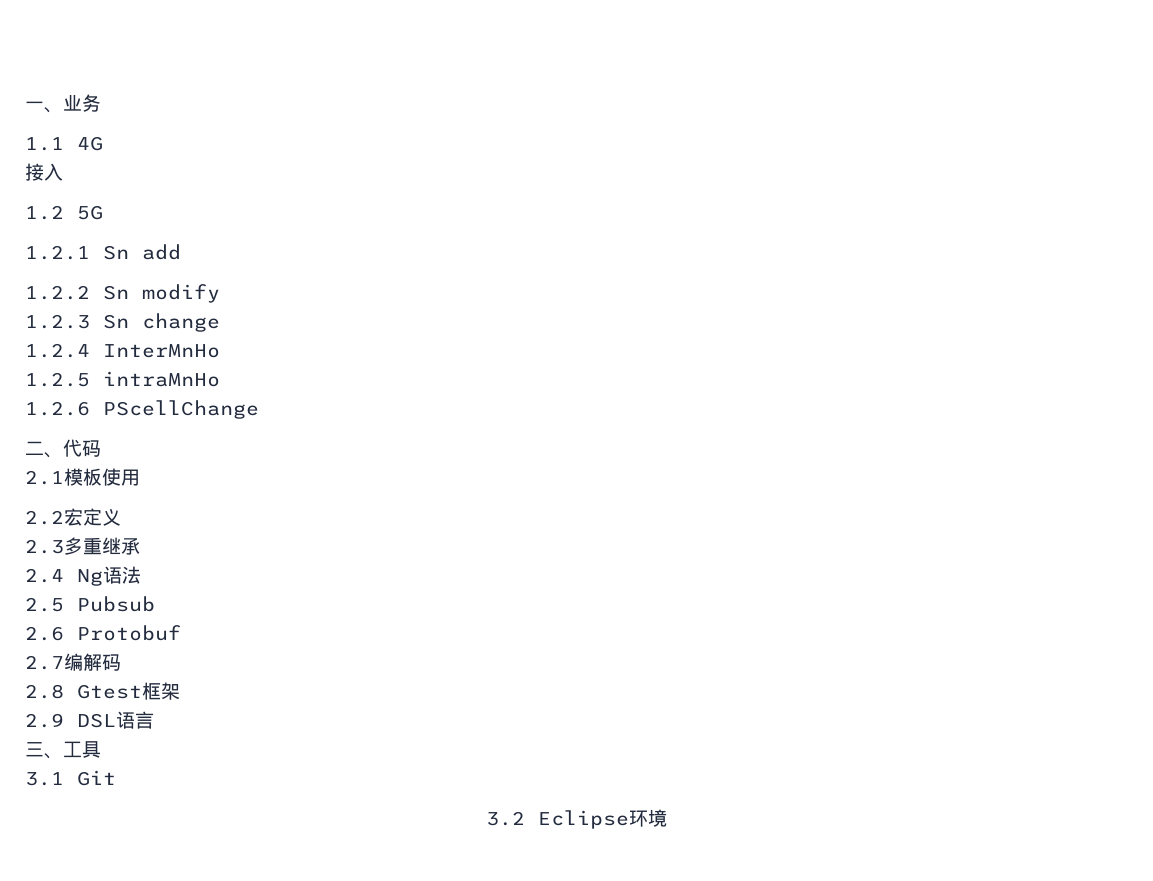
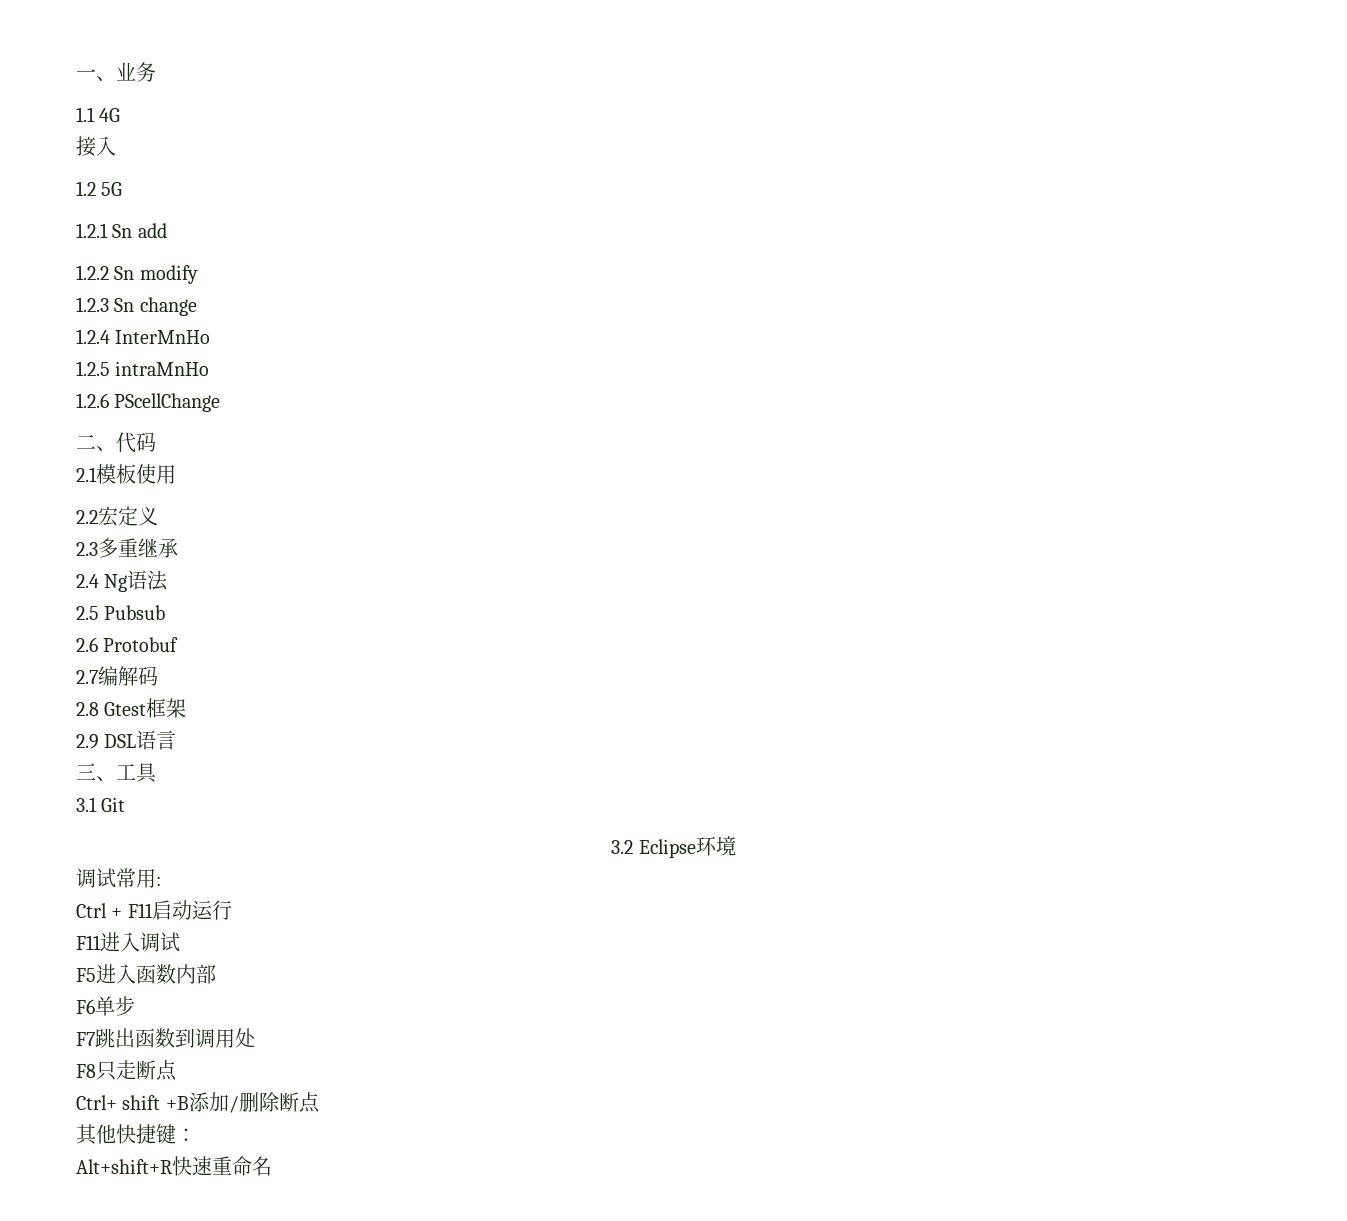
+ 调试常用:
+ Ctrl + F11启动运行
+ F11进入调试
+ F5进入函数内部
+ F6单步
+ F7跳出函数到调用处
+ F8只走断点
+ Ctrl+ shift +B添加/删除断点
+ 其他快捷键：
+ Alt+shift+R快速重命名

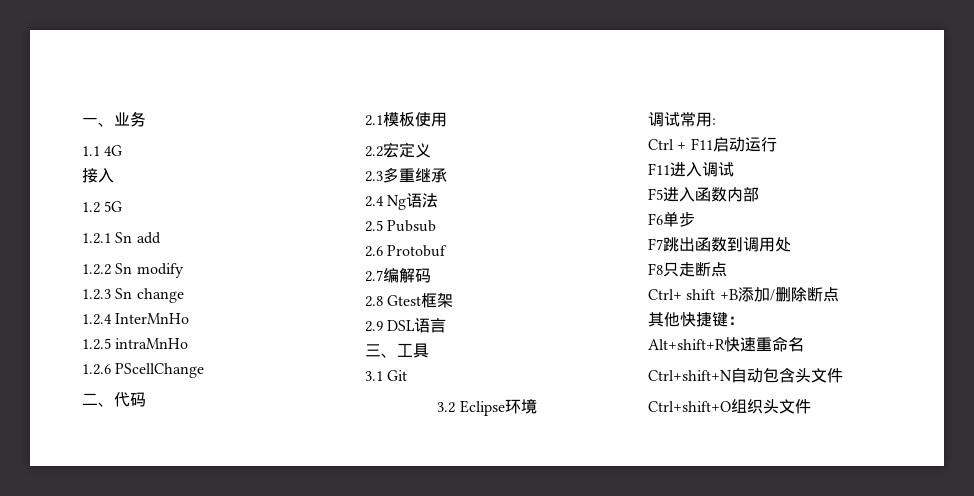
+ Ctrl+shift+N自动包含头文件
+ Ctrl+shift+O组织头文件

